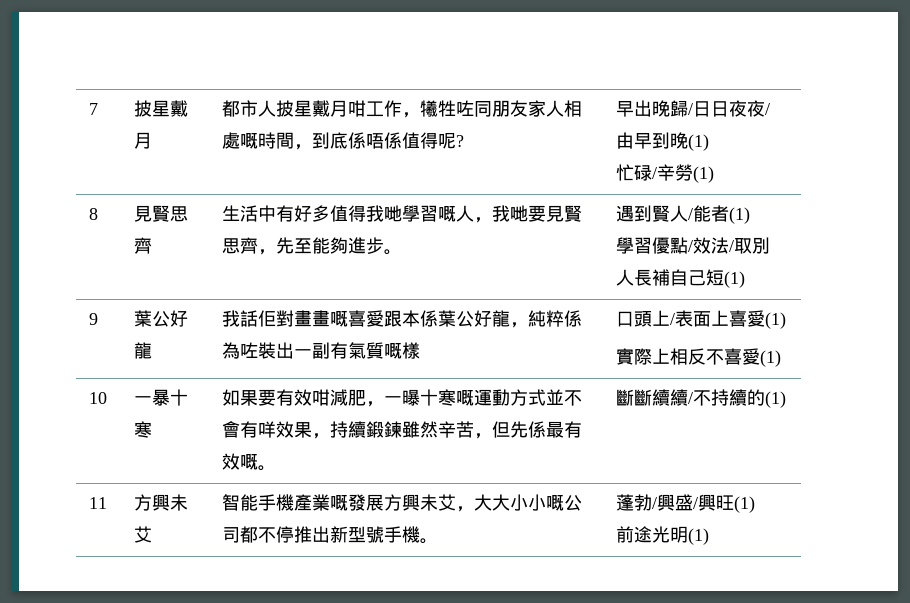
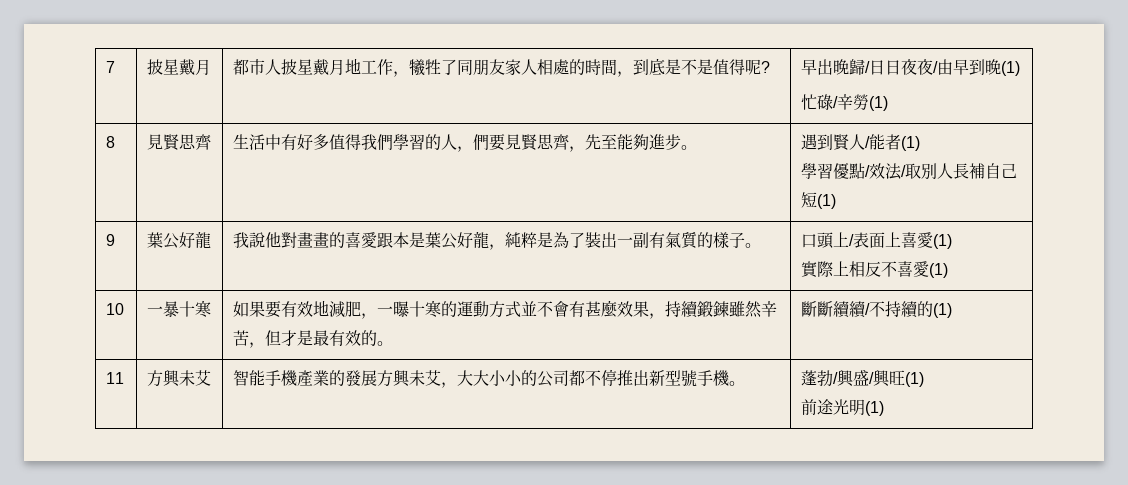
- 7 | 披星戴月 | 都市人披星戴月咁工作，犧牲咗同朋友家人相處嘅時間，到底係唔係值得呢? | 早出晚歸/日日夜夜/由早到晚(1)
+ 7 | 披星戴月 | 都市人披星戴月地工作，犧牲了同朋友家人相處的時間，到底是不是值得呢? | 早出晚歸/日日夜夜/由早到晚(1)
- 8 | 見賢思齊 | 生活中有好多值得我哋學習嘅人，我哋要見賢思齊，先至能夠進步。 | 遇到賢人/能者(1)
+ 8 | 見賢思齊 | 生活中有好多值得我們學習的人，們要見賢思齊，先至能夠進步。 | 遇到賢人/能者(1)
- 9 | 葉公好龍 | 我話佢對畫畫嘅喜愛跟本係葉公好龍，純粹係為咗裝出一副有氣質嘅樣 | 口頭上/表面上喜愛(1)
+ 9 | 葉公好龍 | 我說他對畫畫的喜愛跟本是葉公好龍，純粹是為了裝出一副有氣質的樣子。 | 口頭上/表面上喜愛(1)
- 10 | 一暴十寒 | 如果要有效咁減肥，一曝十寒嘅運動方式並不會有咩效果，持續鍛鍊雖然辛苦，但先係最有效嘅。 | 斷斷續續/不持續的(1)
+ 10 | 一暴十寒 | 如果要有效地減肥，一曝十寒的運動方式並不會有甚麼效果，持續鍛鍊雖然辛苦，但才是最有效的。 | 斷斷續續/不持續的(1)
- 11 | 方興未艾 | 智能手機產業嘅發展方興未艾，大大小小嘅公司都不停推出新型號手機。 | 蓬勃/興盛/興旺(1)
+ 11 | 方興未艾 | 智能手機產業的發展方興未艾，大大小小的公司都不停推出新型號手機。 | 蓬勃/興盛/興旺(1)

